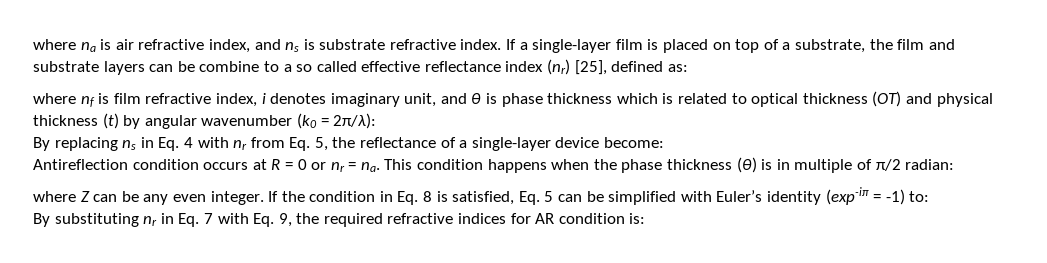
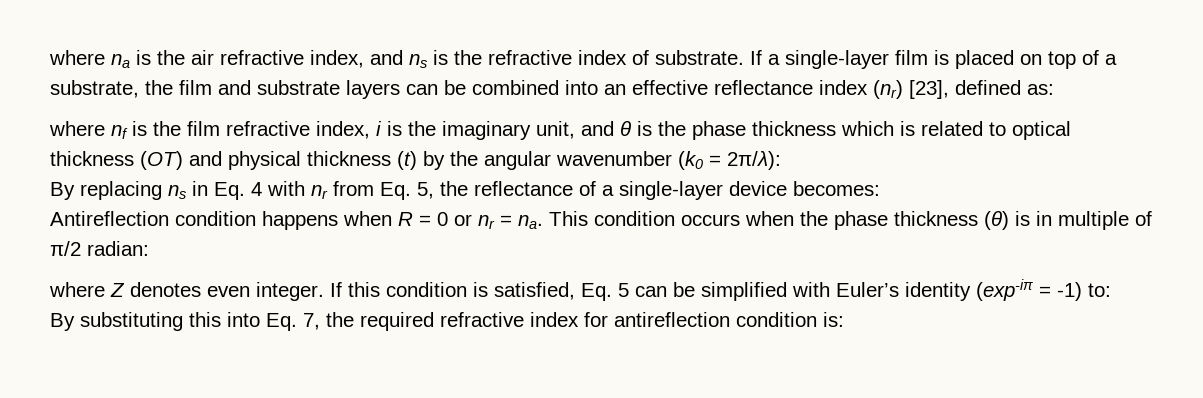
- where na is air refractive index, and ns is substrate refractive index.
+ where na is the air refractive index, and ns is the refractive index of substrate.
- If a single-layer film is placed on top of a substrate, the film and substrate layers can be combine to a so called effective reflectance index (nr) [25], defined as:
+ If a single-layer film is placed on top of a substrate, the film and substrate layers can be combined into an effective reflectance index (nr) [23], defined as:
- where nf is film refractive index, i denotes imaginary unit, and θ is phase thickness which is related to optical thickness (OT) and physical thickness (t) by angular wavenumber (k0 = 2π/λ):
+ where nf is the film refractive index, i is the imaginary unit, and θ is the phase thickness which is related to optical thickness (OT) and physical thickness (t) by the angular wavenumber (k0 = 2π/λ):
- By replacing ns in Eq. 4 with nr from Eq. 5, the reflectance of a single-layer device become:
+ By replacing ns in Eq. 4 with nr from Eq. 5, the reflectance of a single-layer device becomes:
- Antireflection condition occurs at R = 0 or nr = na.
+ Antireflection condition happens when R = 0 or nr = na.
- This condition happens when the phase thickness (θ) is in multiple of π/2 radian:
+ This condition occurs when the phase thickness (θ) is in multiple of π/2 radian:
- where Z can be any even integer. If the condition in Eq. 8 is satisfied, Eq. 5 can be simplified with Euler’s identity (exp-iπ = -1) to:
+ where Z denotes even integer. If this condition is satisfied, Eq. 5 can be simplified with Euler’s identity (exp-iπ = -1) to:
- By substituting nr in Eq. 7 with Eq. 9, the required refractive indices for AR condition is:
+ By substituting this into Eq. 7, the required refractive index for antireflection condition is:

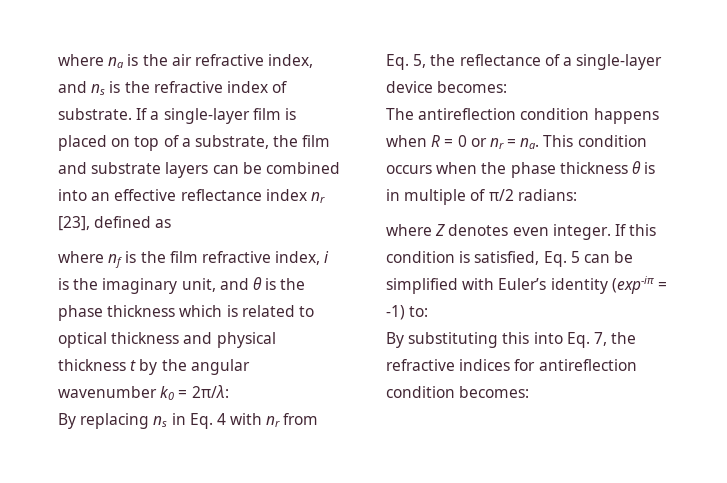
- If a single-layer film is placed on top of a substrate, the film and substrate layers can be combined into an effective reflectance index (nr) [23], defined as:
+ If a single-layer film is placed on top of a substrate, the film and substrate layers can be combined into an effective reflectance index nr [23], defined as
- where nf is the film refractive index, i is the imaginary unit, and θ is the phase thickness which is related to optical thickness (OT) and physical thickness (t) by the angular wavenumber (k0 = 2π/λ):
+ where nf is the film refractive index, i is the imaginary unit, and θ is the phase thickness which is related to optical thickness and physical thickness t by the angular wavenumber k0 = 2π/λ:
- Antireflection condition happens when R = 0 or nr = na.
+ The antireflection condition happens when R = 0 or nr = na.
- This condition occurs when the phase thickness (θ) is in multiple of π/2 radian:
+ This condition occurs when the phase thickness θ is in multiple of π/2 radians:
- By substituting this into Eq. 7, the required refractive index for antireflection condition is:
+ By substituting this into Eq. 7, the refractive indices for antireflection condition becomes:

